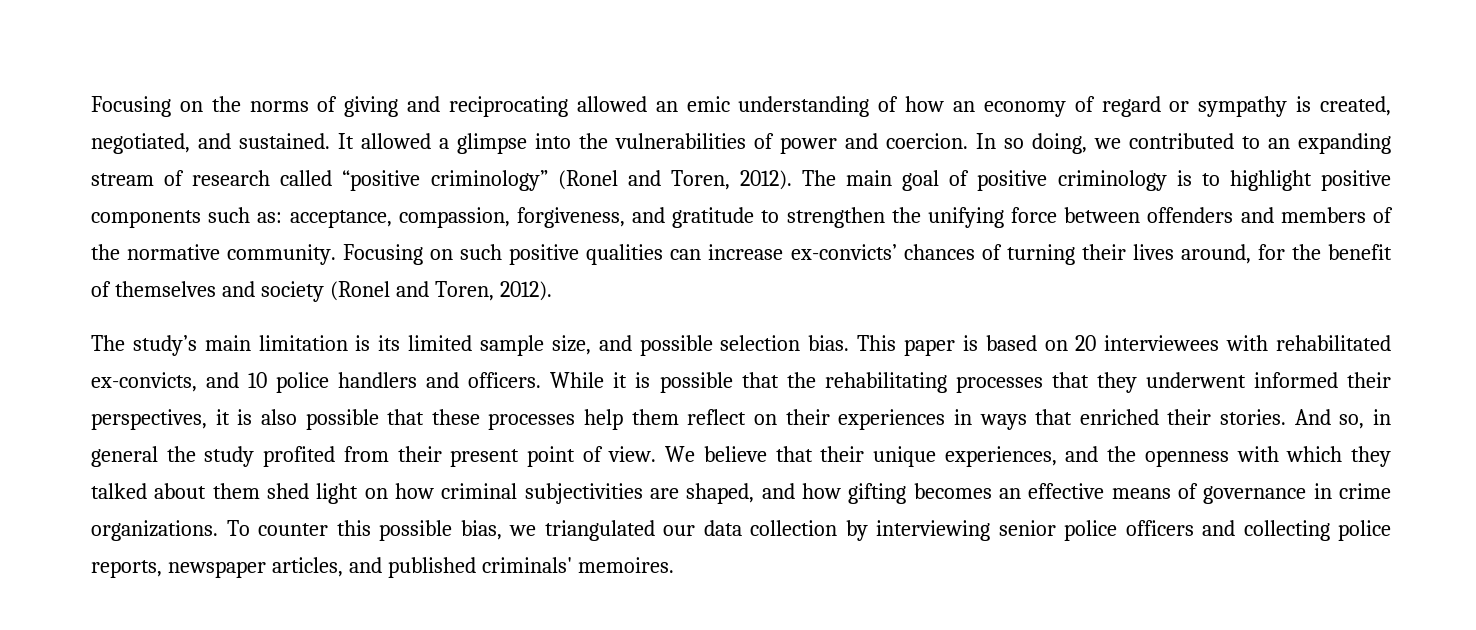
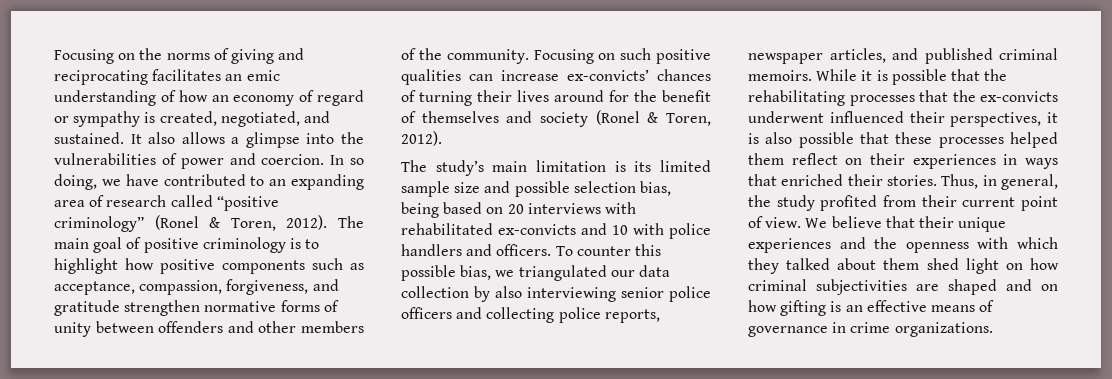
- Focusing on the norms of giving and reciprocating allowed an emic understanding of how an economy of regard or sympathy is created, negotiated, and sustained.
+ Focusing on the norms of giving and reciprocating facilitates an emic understanding of how an economy of regard or sympathy is created, negotiated, and sustained.
- It allowed a glimpse into the vulnerabilities of power and coercion.
+ It also allows a glimpse into the vulnerabilities of power and coercion.
- In so doing, we contributed to an expanding stream of research called “positive criminology” (Ronel and Toren, 2012).
+ In so doing, we have contributed to an expanding area of research called “positive criminology” (Ronel & Toren, 2012).
- The main goal of positive criminology is to highlight positive components such as: acceptance, compassion, forgiveness, and gratitude to strengthen the unifying force between offenders and members of the normative community.
+ The main goal of positive criminology is to highlight how positive components such as acceptance, compassion, forgiveness, and gratitude strengthen normative forms of unity between offenders and other members of the community.
- Focusing on such positive qualities can increase ex-convicts’ chances of turning their lives around, for the benefit of themselves and society (Ronel and Toren, 2012).
+ Focusing on such positive qualities can increase ex-convicts’ chances of turning their lives around for the benefit of themselves and society (Ronel & Toren, 2012).
- The study’s main limitation is its limited sample size, and possible selection bias. This paper is based on 20 interviewees with rehabilitated ex-convicts, and 10 police handlers and officers.
+ The study’s main limitation is its limited sample size and possible selection bias, being based on 20 interviews with rehabilitated ex-convicts and 10 with police handlers and officers.
+ To counter this possible bias, we triangulated our data collection by also interviewing senior police officers and collecting police reports, newspaper articles, and published criminal memoirs.
- While it is possible that the rehabilitating processes that they underwent informed their perspectives, it is also possible that these processes help them reflect on their experiences in ways that enriched their stories.
+ While it is possible that the rehabilitating processes that the ex-convicts underwent influenced their perspectives, it is also possible that these processes helped them reflect on their experiences in ways that enriched their stories.
- And so, in general the study profited from their present point of view.
+ Thus, in general, the study profited from their current point of view.
- We believe that their unique experiences, and the openness with which they talked about them shed light on how criminal subjectivities are shaped, and how gifting becomes an effective means of governance in crime organizations. To counter this possible bias, we triangulated our data collection by interviewing senior police officers and collecting police reports, newspaper articles, and published criminals' memoires.
+ We believe that their unique experiences and the openness with which they talked about them shed light on how criminal subjectivities are shaped and on how gifting is an effective means of governance in crime organizations.

